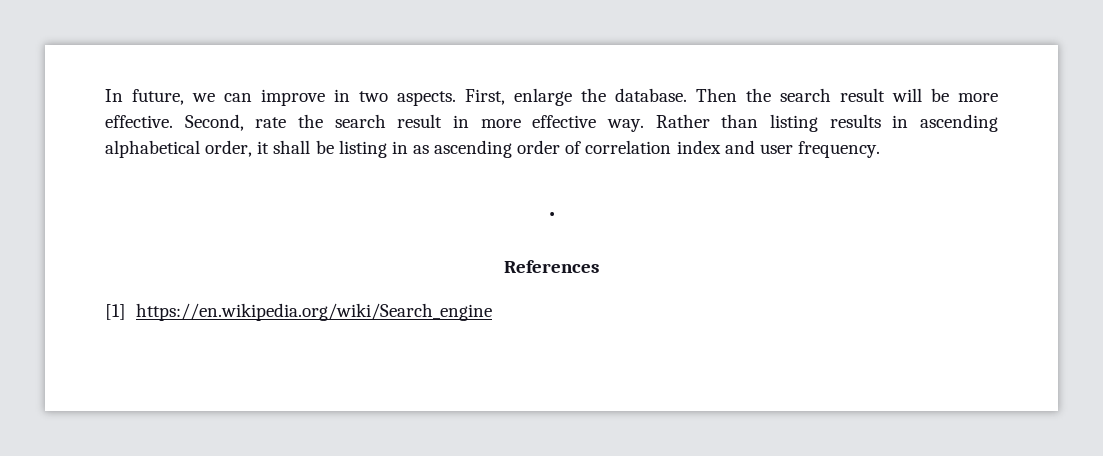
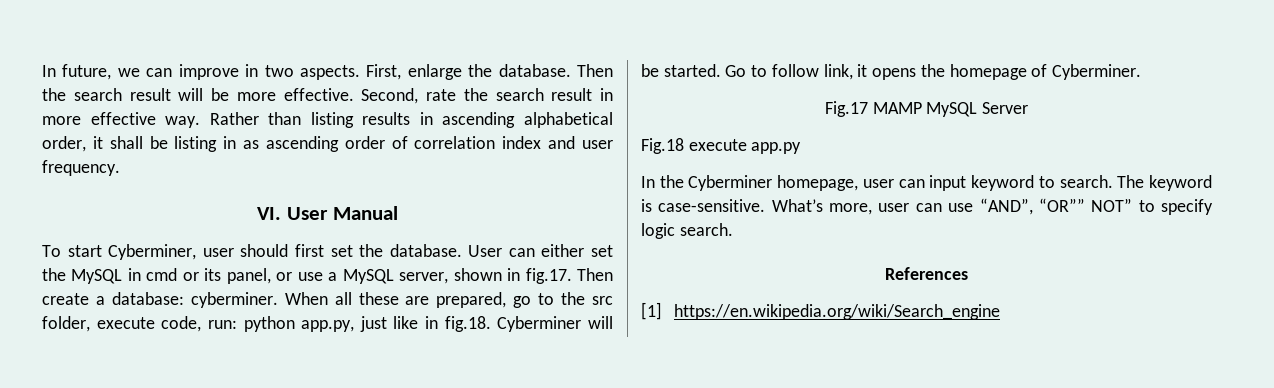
- .
+ VI. User Manual
+ To start Cyberminer, user should first set the database. User can either set the MySQL in cmd or its panel, or use a MySQL server, shown in fig.17. Then create a database: cyberminer. When all these are prepared, go to the src folder, execute code, run: python app.py, just like in fig.18. Cyberminer will be started. Go to follow link, it opens the homepage of Cyberminer.
+ Fig.17 MAMP MySQL Server
+ Fig.18 execute app.py
+ In the Cyberminer homepage, user can input keyword to search. The keyword is case-sensitive. What’s more, user can use “AND”, “OR”” NOT” to specify logic search.

